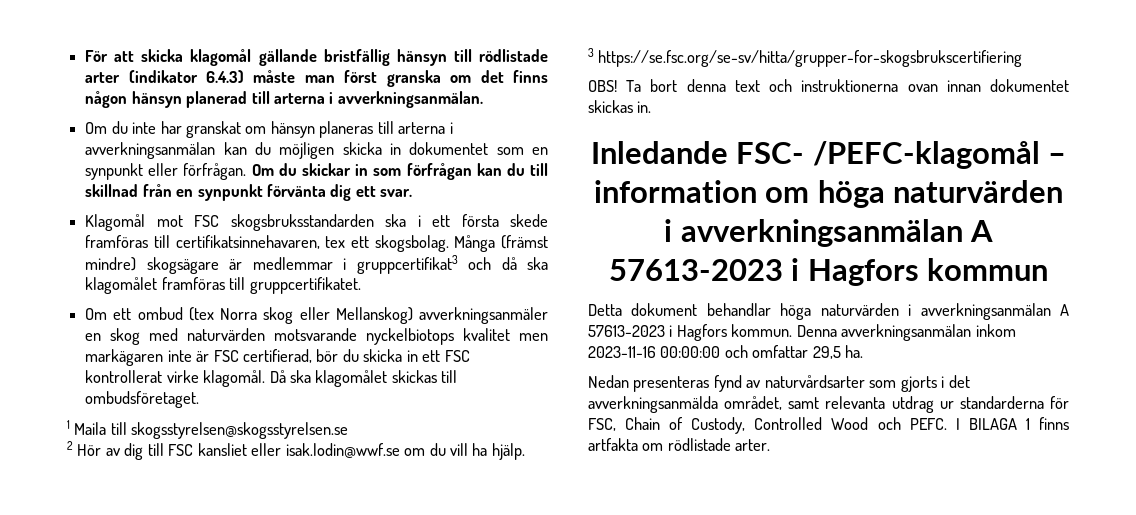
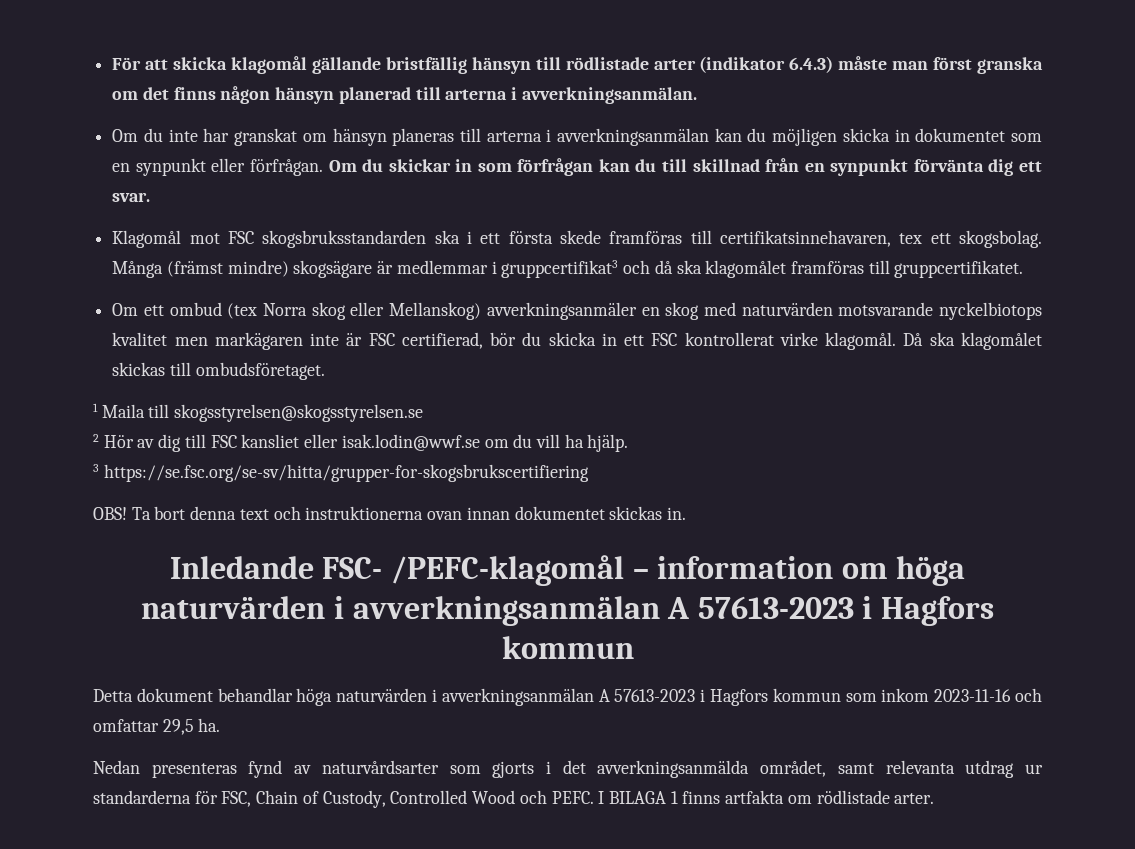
- Detta dokument behandlar höga naturvärden i avverkningsanmälan A 57613-2023 i Hagfors kommun. Denna avverkningsanmälan inkom 2023-11-16 00:00:00 och omfattar 29,5 ha.
+ Detta dokument behandlar höga naturvärden i avverkningsanmälan A 57613-2023 i Hagfors kommun som inkom 2023-11-16 och omfattar 29,5 ha.

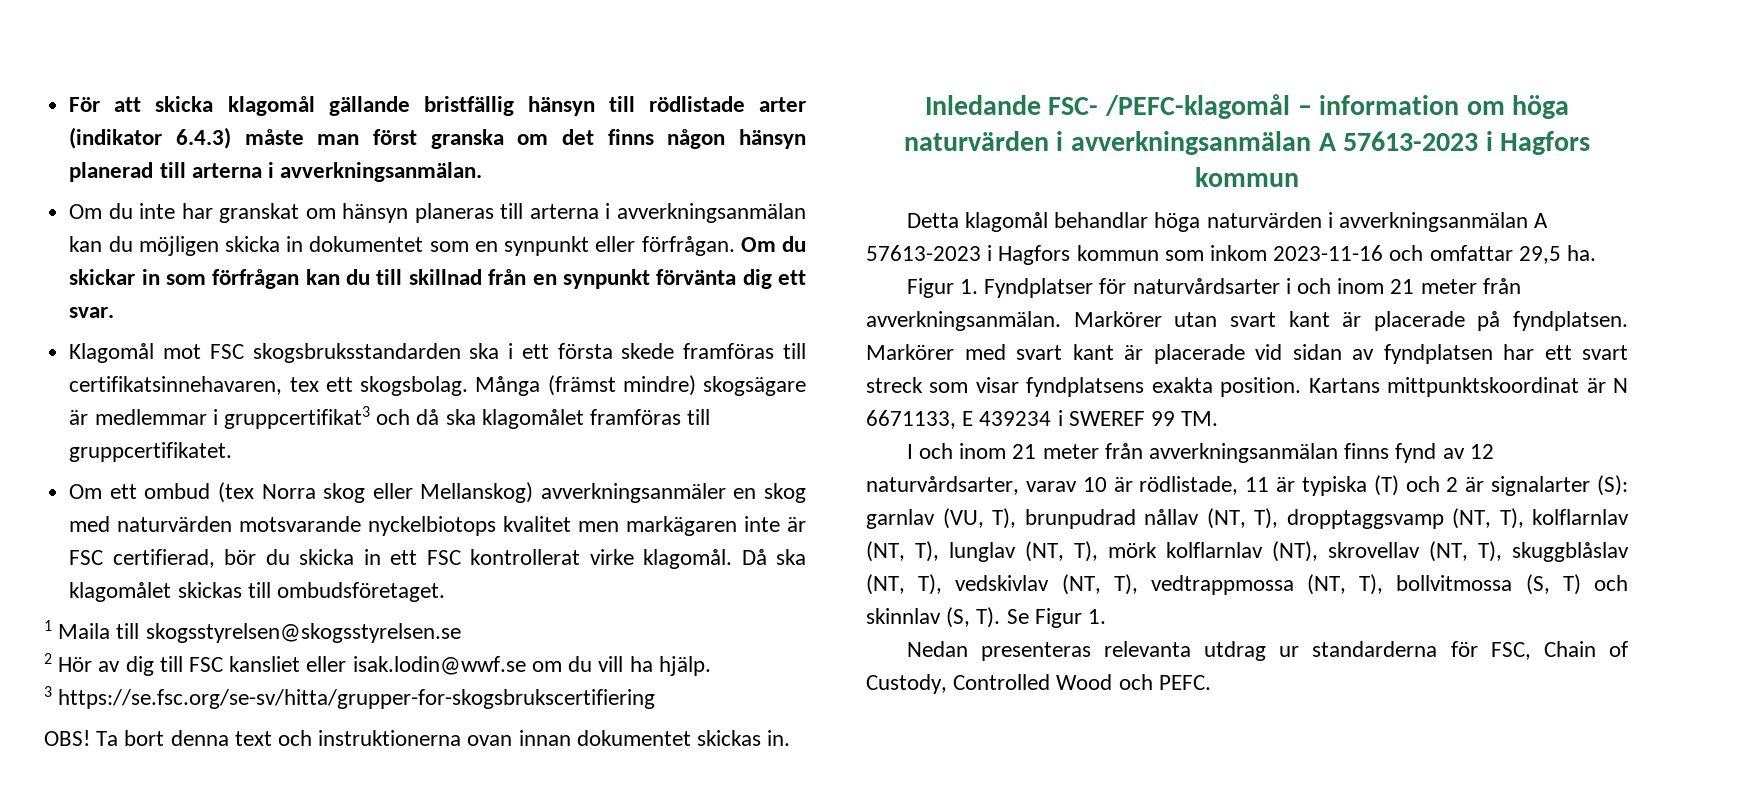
- Detta dokument behandlar höga naturvärden i avverkningsanmälan A 57613-2023 i Hagfors kommun som inkom 2023-11-16 och omfattar 29,5 ha.
+ Detta klagomål behandlar höga naturvärden i avverkningsanmälan A 57613-2023 i Hagfors kommun som inkom 2023-11-16 och omfattar 29,5 ha.
- Nedan presenteras fynd av naturvårdsarter som gjorts i det avverkningsanmälda området, samt relevanta utdrag ur standarderna för FSC, Chain of Custody, Controlled Wood och PEFC. I BILAGA 1 finns artfakta om rödlistade arter.
+ Figur 1. Fyndplatser för naturvårdsarter i och inom 21 meter från avverkningsanmälan. Markörer utan svart kant är placerade på fyndplatsen. Markörer med svart kant är placerade vid sidan av fyndplatsen har ett svart streck som visar fyndplatsens exakta position. Kartans mittpunktskoordinat är N 6671133, E 439234 i SWEREF 99 TM.
+ I och inom 21 meter från avverkningsanmälan finns fynd av 12 naturvårdsarter, varav 10 är rödlistade, 11 är typiska (T) och 2 är signalarter (S): garnlav (VU, T), brunpudrad nållav (NT, T), dropptaggsvamp (NT, T), kolflarnlav (NT, T), lunglav (NT, T), mörk kolflarnlav (NT), skrovellav (NT, T), skuggblåslav (NT, T), vedskivlav (NT, T), vedtrappmossa (NT, T), bollvitmossa (S, T) och skinnlav (S, T). Se Figur 1.
+ Nedan presenteras relevanta utdrag ur standarderna för FSC, Chain of Custody, Controlled Wood och PEFC.

